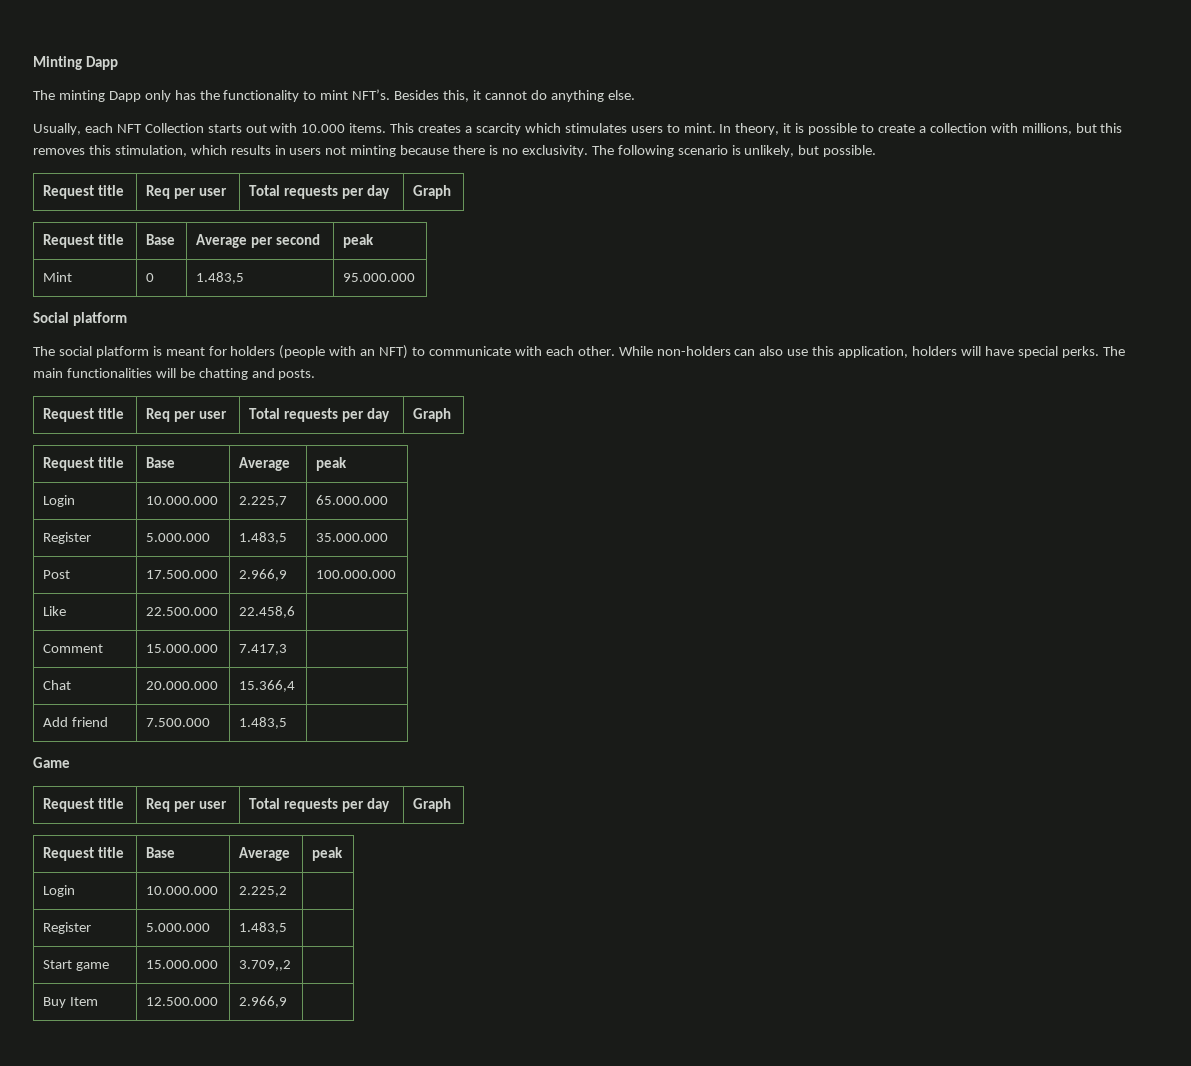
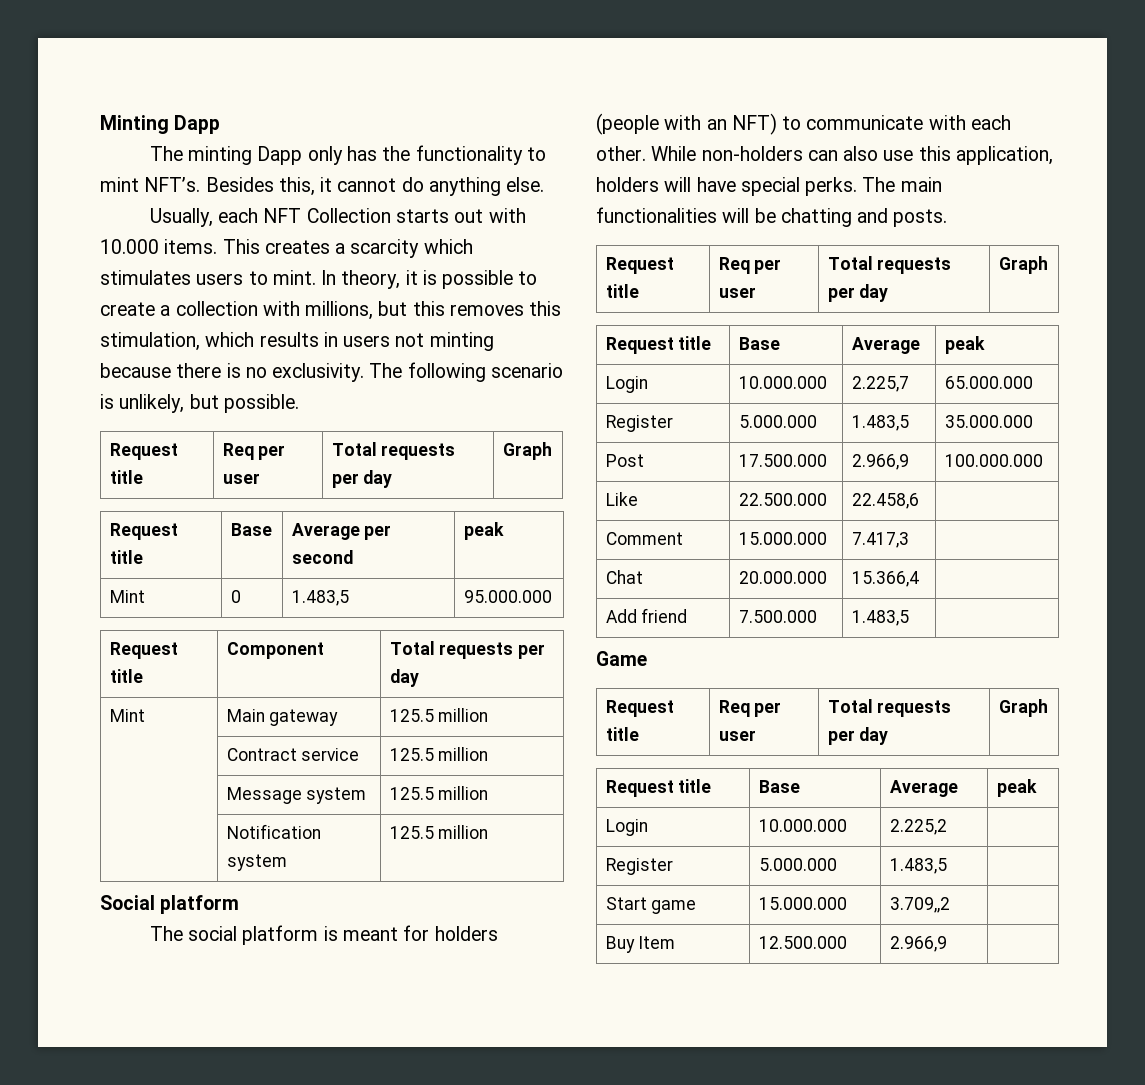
+ Request title | Component | Total requests per day
+ Mint | Main gateway | 125.5 million
+ | Contract service | 125.5 million
+ | Message system | 125.5 million
+ | Notification system | 125.5 million

